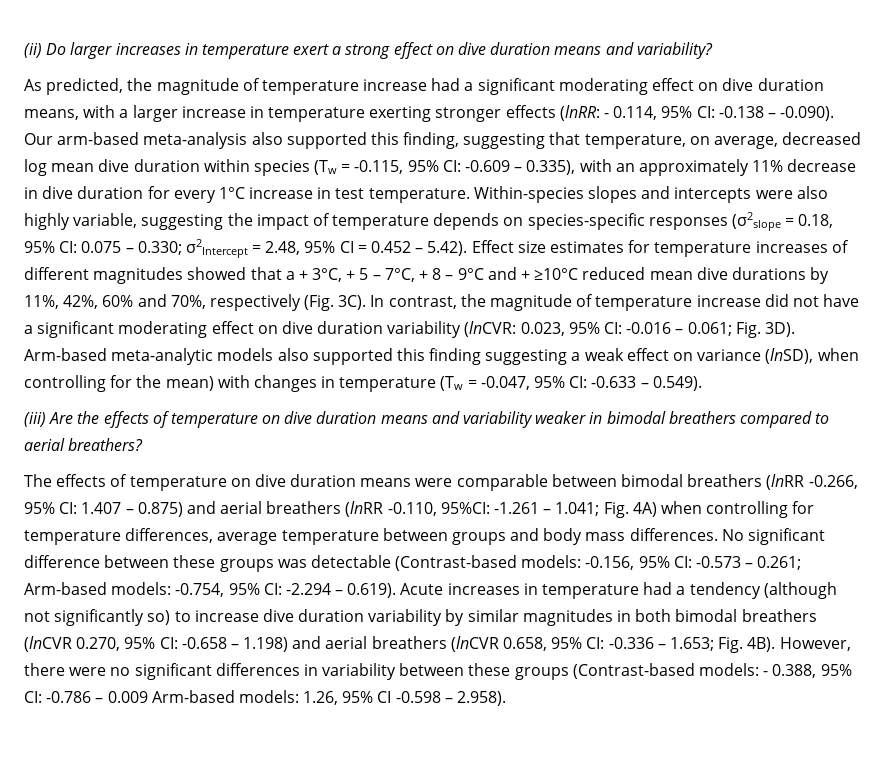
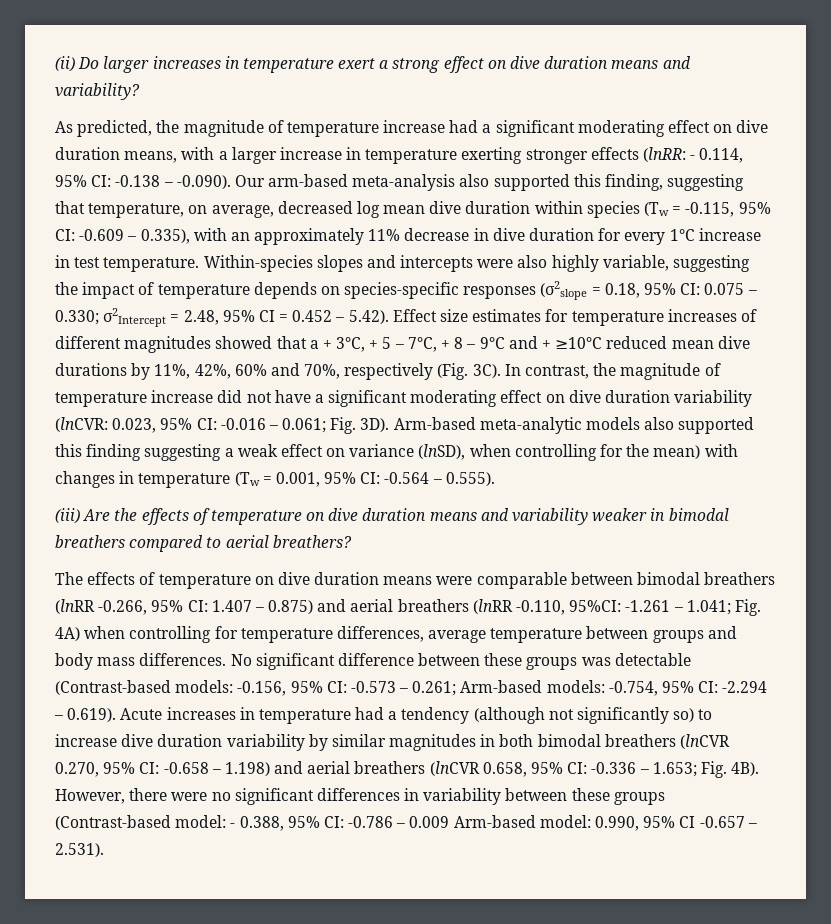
- Arm-based meta-analytic models also supported this finding suggesting a weak effect on variance (lnSD), when controlling for the mean) with changes in temperature (Tw = -0.047, 95% CI: -0.633 – 0.549).
+ Arm-based meta-analytic models also supported this finding suggesting a weak effect on variance (lnSD), when controlling for the mean) with changes in temperature (Tw = 0.001, 95% CI: -0.564 – 0.555).
- However, there were no significant differences in variability between these groups (Contrast-based models: - 0.388, 95% CI: -0.786 – 0.009 Arm-based models: 1.26, 95% CI -0.598 – 2.958).
+ However, there were no significant differences in variability between these groups (Contrast-based model: - 0.388, 95% CI: -0.786 – 0.009 Arm-based model: 0.990, 95% CI -0.657 – 2.531).

